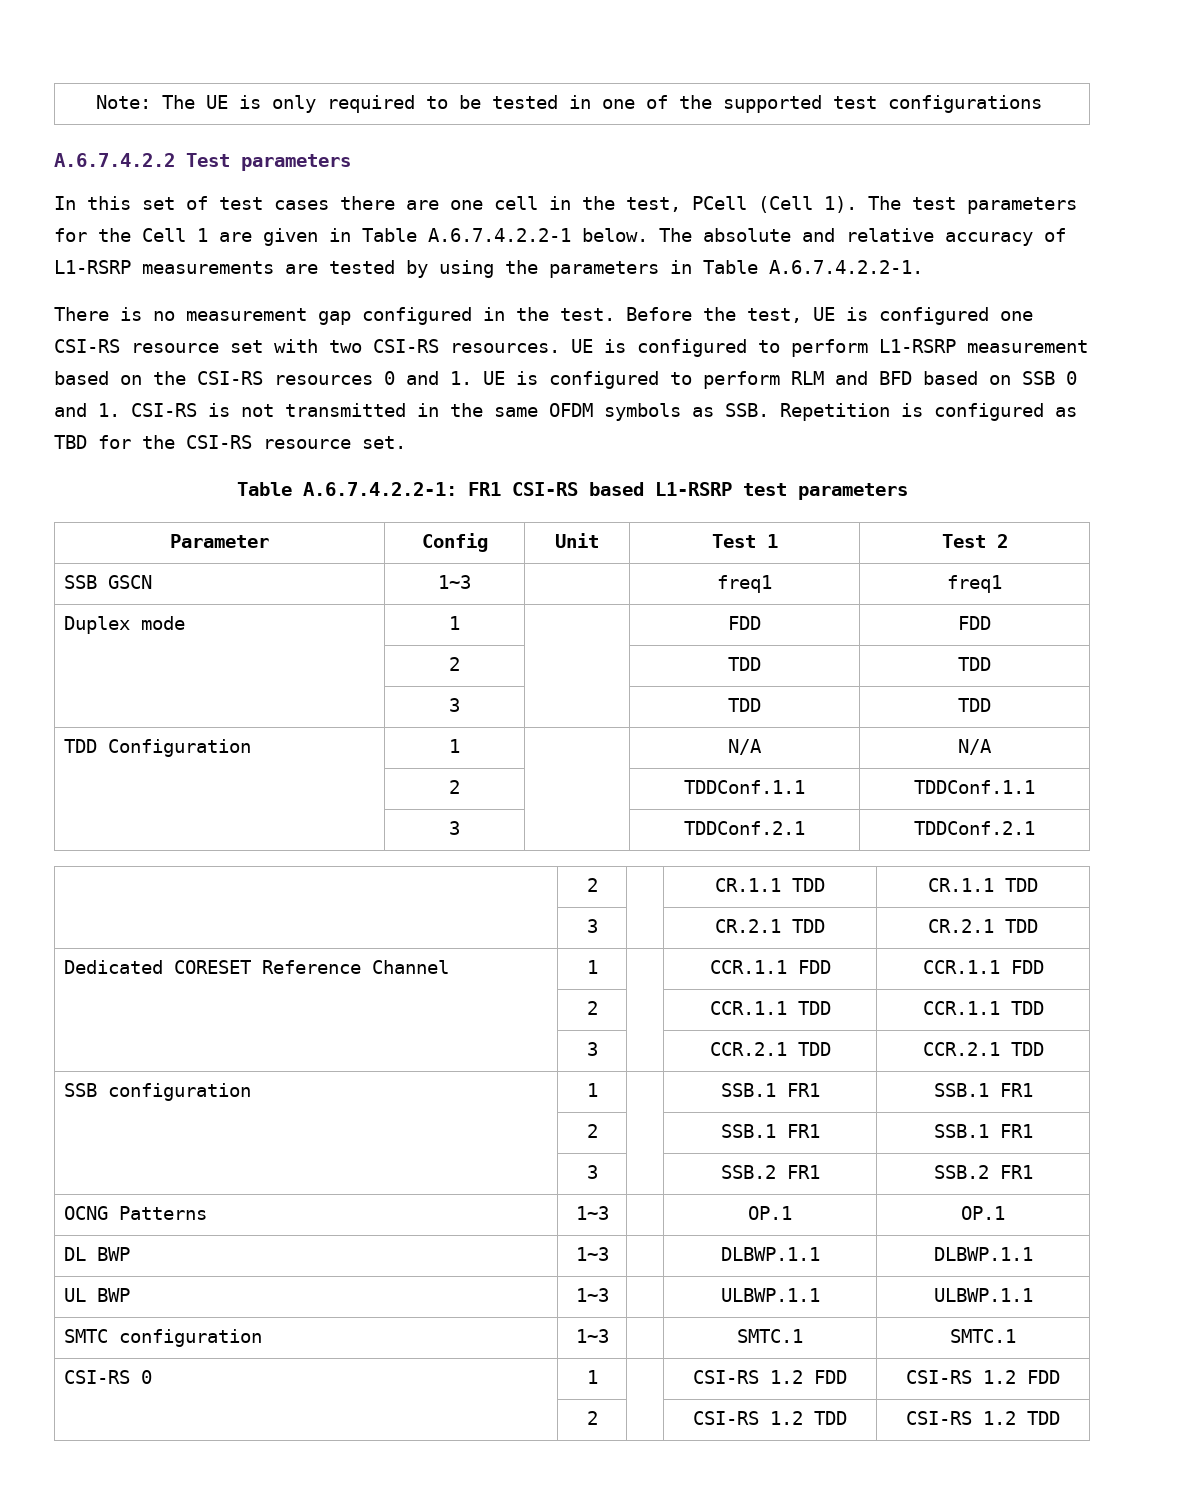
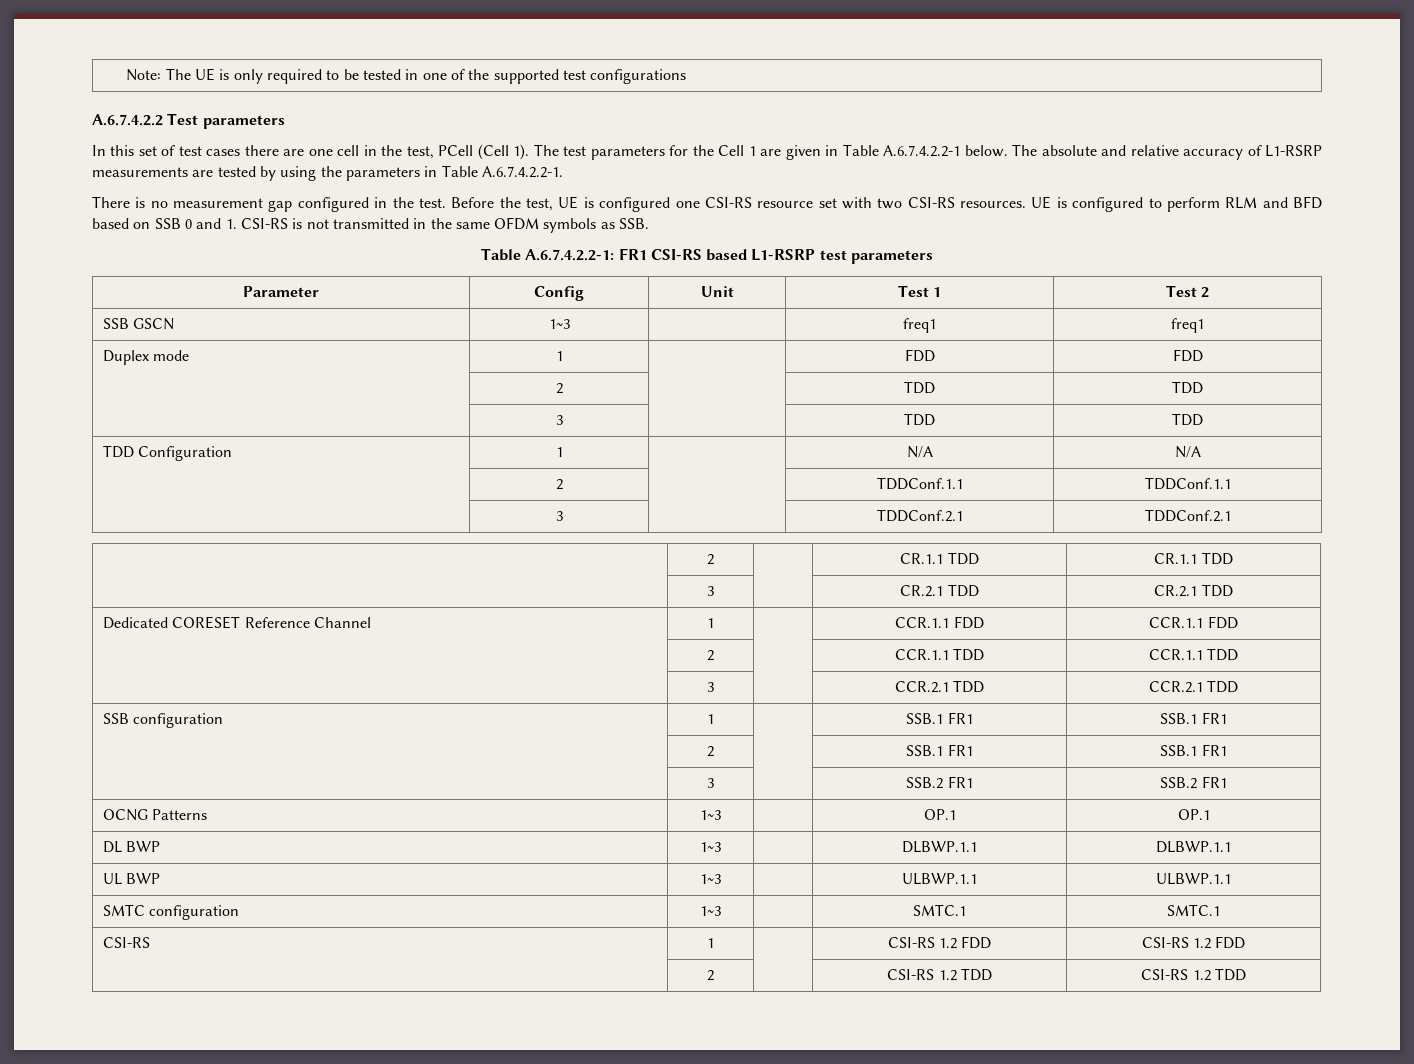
- UE is configured to perform L1-RSRP measurement based on the CSI-RS resources 0 and 1. UE is configured to perform RLM and BFD based on SSB 0 and 1. CSI-RS is not transmitted in the same OFDM symbols as SSB. Repetition is configured as TBD for the CSI-RS resource set.
+ UE is configured to perform RLM and BFD based on SSB 0 and 1. CSI-RS is not transmitted in the same OFDM symbols as SSB.
- CSI-RS 0 | 1 | | CSI-RS 1.2 FDD | CSI-RS 1.2 FDD
+ CSI-RS | 1 | | CSI-RS 1.2 FDD | CSI-RS 1.2 FDD

